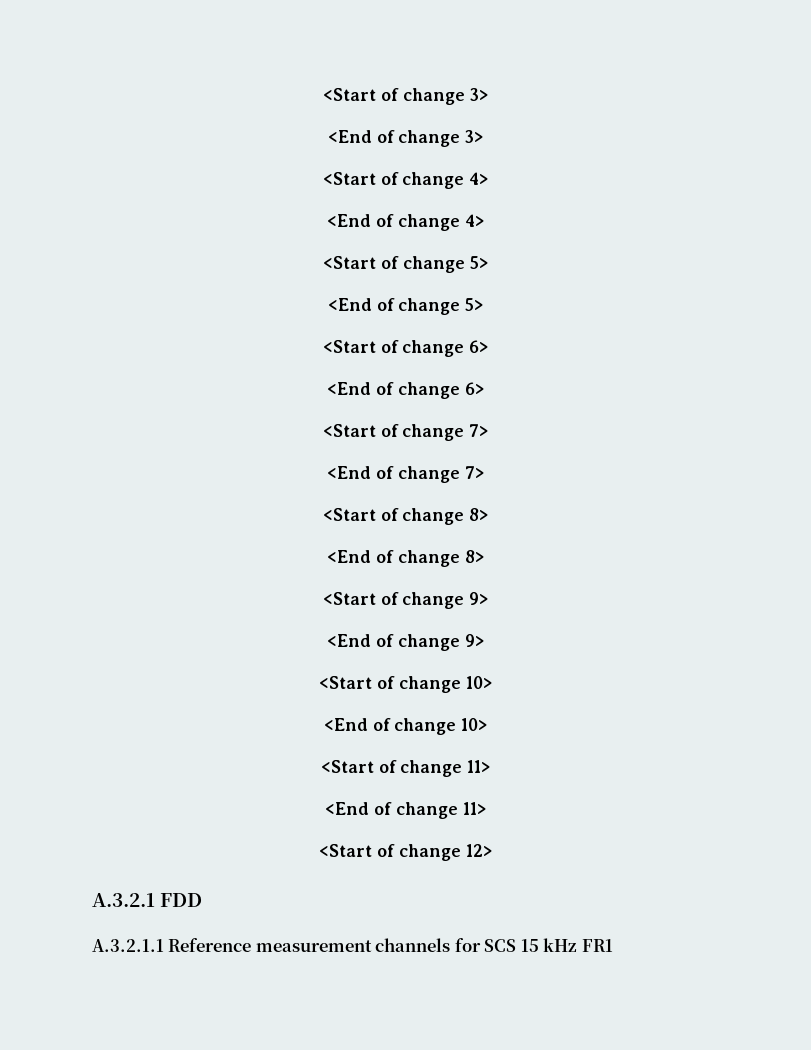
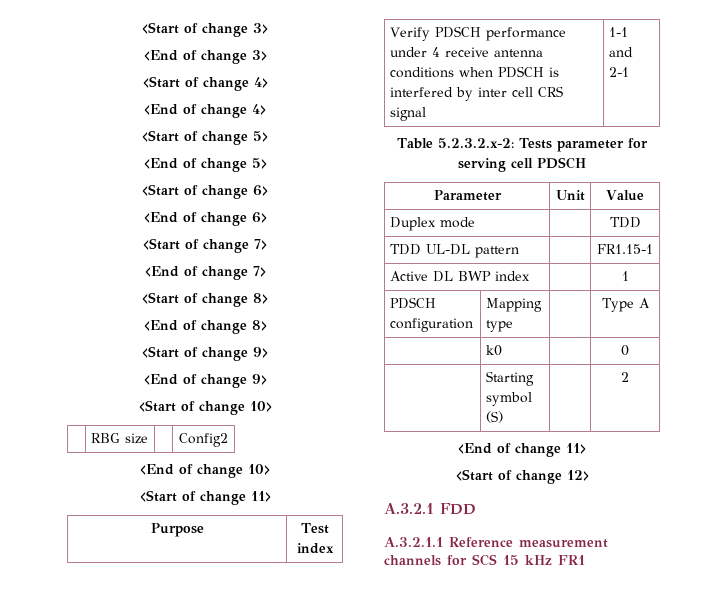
+ | RBG size | | Config2
+ Purpose | Test index
+ Verify PDSCH performance under 4 receive antenna conditions when PDSCH is interfered by inter cell CRS signal | 1-1 and 2-1
+ Table 5.2.3.2.x-2: Tests parameter for serving cell PDSCH
+ Parameter | Unit | Value
+ Duplex mode | | TDD
+ TDD UL-DL pattern | | FR1.15-1
+ Active DL BWP index | | 1
+ PDSCH configuration | Mapping type | | Type A
+ | k0 | | 0
+ | Starting symbol (S) | | 2

